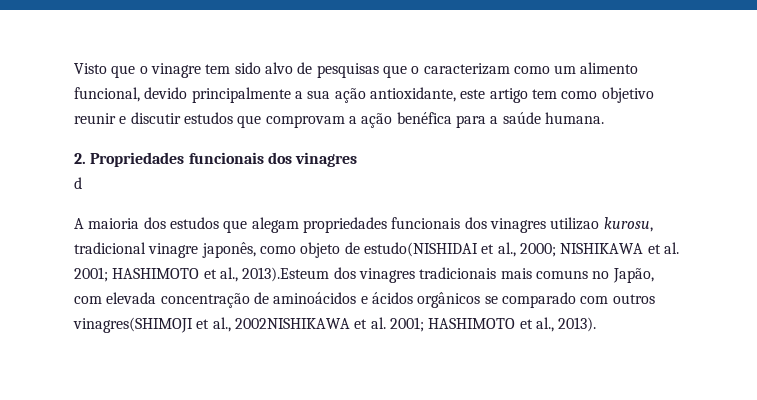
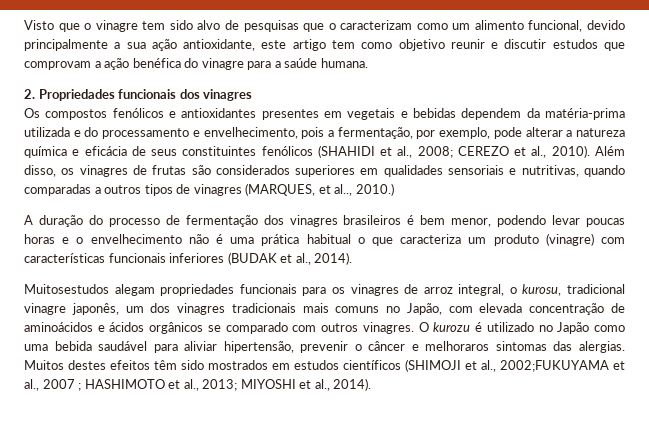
- Visto que o vinagre tem sido alvo de pesquisas que o caracterizam como um alimento funcional, devido principalmente a sua ação antioxidante, este artigo tem como objetivo reunir e discutir estudos que comprovam a ação benéfica para a saúde humana.
+ Visto que o vinagre tem sido alvo de pesquisas que o caracterizam como um alimento funcional, devido principalmente a sua ação antioxidante, este artigo tem como objetivo reunir e discutir estudos que comprovam a ação benéfica do vinagre para a saúde humana.
- d
- A maioria dos estudos que alegam propriedades funcionais dos vinagres utilizao kurosu, tradicional vinagre japonês, como objeto de estudo(NISHIDAI et al., 2000; NISHIKAWA et al. 2001; HASHIMOTO et al., 2013).Esteum dos vinagres tradicionais mais comuns no Japão, com elevada concentração de aminoácidos e ácidos orgânicos se comparado com outros vinagres(SHIMOJI et al., 2002NISHIKAWA et al. 2001; HASHIMOTO et al., 2013).
+ Os compostos fenólicos e antioxidantes presentes em vegetais e bebidas dependem da matéria-prima utilizada e do processamento e envelhecimento, pois a fermentação, por exemplo, pode alterar a natureza química e eficácia de seus constituintes fenólicos (SHAHIDI et al., 2008; CEREZO et al., 2010). Além disso, os vinagres de frutas são considerados superiores em qualidades sensoriais e nutritivas, quando comparadas a outros tipos de vinagres (MARQUES, et al.., 2010.)
+ A duração do processo de fermentação dos vinagres brasileiros é bem menor, podendo levar poucas horas e o envelhecimento não é uma prática habitual o que caracteriza um produto (vinagre) com características funcionais inferiores (BUDAK et al., 2014).
+ Muitosestudos alegam propriedades funcionais para os vinagres de arroz integral, o kurosu, tradicional vinagre japonês, um dos vinagres tradicionais mais comuns no Japão, com elevada concentração de aminoácidos e ácidos orgânicos se comparado com outros vinagres. O kurozu é utilizado no Japão como uma bebida saudável para aliviar hipertensão, prevenir o câncer e melhoraros sintomas das alergias. Muitos destes efeitos têm sido mostrados em estudos científicos (SHIMOJI et al., 2002;FUKUYAMA et al., 2007 ; HASHIMOTO et al., 2013; MIYOSHI et al., 2014).

